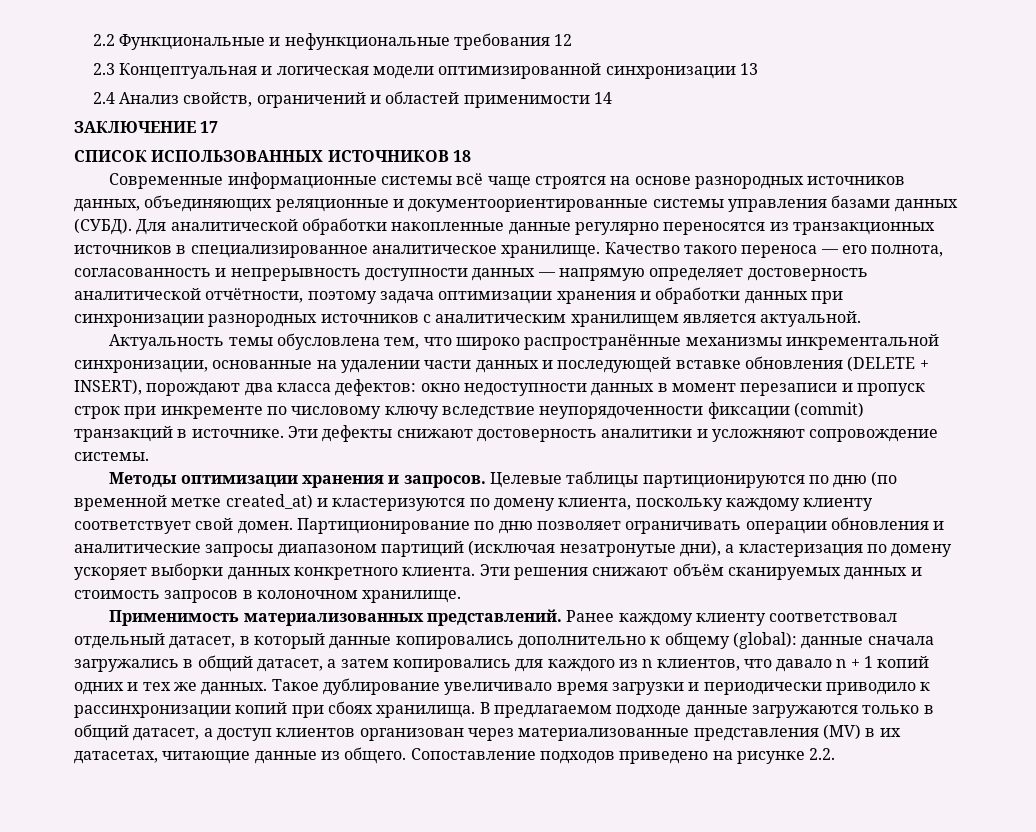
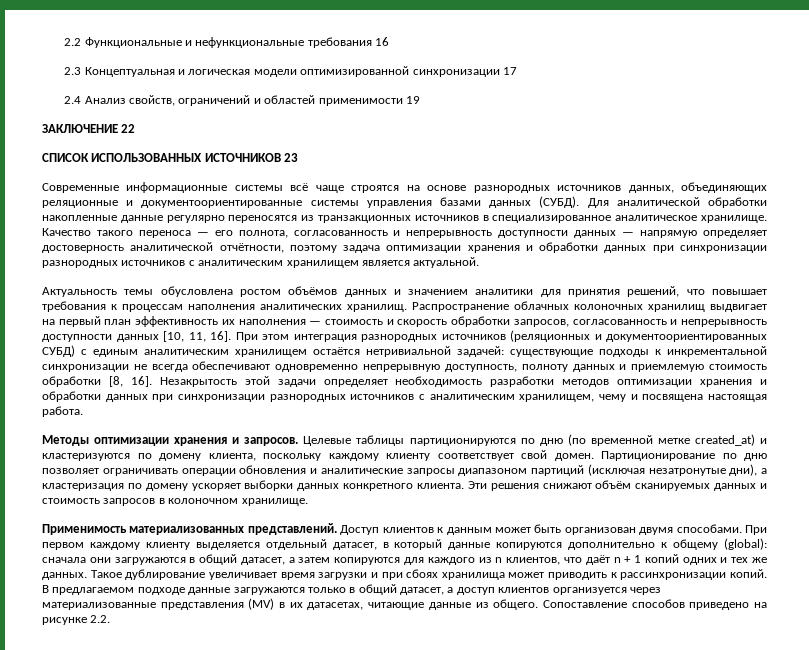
- 2.2 Функциональные и нефункциональные требования 12
+ 2.2 Функциональные и нефункциональные требования 16
- 2.3 Концептуальная и логическая модели оптимизированной синхронизации 13
+ 2.3 Концептуальная и логическая модели оптимизированной синхронизации 17
- 2.4 Анализ свойств, ограничений и областей применимости 14
+ 2.4 Анализ свойств, ограничений и областей применимости 19
- ЗАКЛЮЧЕНИЕ 17
+ ЗАКЛЮЧЕНИЕ 22
- СПИСОК ИСПОЛЬЗОВАННЫХ ИСТОЧНИКОВ 18
+ СПИСОК ИСПОЛЬЗОВАННЫХ ИСТОЧНИКОВ 23
- Актуальность темы обусловлена тем, что широко распространённые механизмы инкрементальной синхронизации, основанные на удалении части данных и последующей вставке обновления (DELETE + INSERT), порождают два класса дефектов: окно недоступности данных в момент перезаписи и пропуск строк при инкременте по числовому ключу вследствие неупорядоченности фиксации (commit) транзакций в источнике. Эти дефекты снижают достоверность аналитики и усложняют сопровождение системы.
+ Актуальность темы обусловлена ростом объёмов данных и значением аналитики для принятия решений, что повышает требования к процессам наполнения аналитических хранилищ. Распространение облачных колоночных хранилищ выдвигает на первый план эффективность их наполнения — стоимость и скорость обработки запросов, согласованность и непрерывность доступности данных [10, 11, 16]. При этом интеграция разнородных источников (реляционных и документоориентированных СУБД) с единым аналитическим хранилищем остаётся нетривиальной задачей: существующие подходы к инкрементальной синхронизации не всегда обеспечивают одновременно непрерывную доступность, полноту данных и приемлемую стоимость обработки [8, 16]. Незакрытость этой задачи определяет необходимость разработки методов оптимизации хранения и обработки данных при синхронизации разнородных источников с аналитическим хранилищем, чему и посвящена настоящая работа.
- Ранее каждому клиенту соответствовал отдельный датасет, в который данные копировались дополнительно к общему (global): данные сначала загружались в общий датасет, а затем копировались для каждого из n клиентов, что давало n + 1 копий одних и тех же данных.
+ Доступ клиентов к данным может быть организован двумя способами. При первом каждому клиенту выделяется отдельный датасет, в который данные копируются дополнительно к общему (global): сначала они загружаются в общий датасет, а затем копируются для каждого из n клиентов, что даёт n + 1 копий одних и тех же данных.
- Такое дублирование увеличивало время загрузки и периодически приводило к рассинхронизации копий при сбоях хранилища.
+ Такое дублирование увеличивает время загрузки и при сбоях хранилища может приводить к рассинхронизации копий.
- В предлагаемом подходе данные загружаются только в общий датасет, а доступ клиентов организован через материализованные представления (MV) в их датасетах, читающие данные из общего.
+ В предлагаемом подходе данные загружаются только в общий датасет, а доступ клиентов организуется через материализованные представления (MV) в их датасетах, читающие данные из общего.
- Сопоставление подходов приведено на рисунке 2.2.
+ Сопоставление способов приведено на рисунке 2.2.

